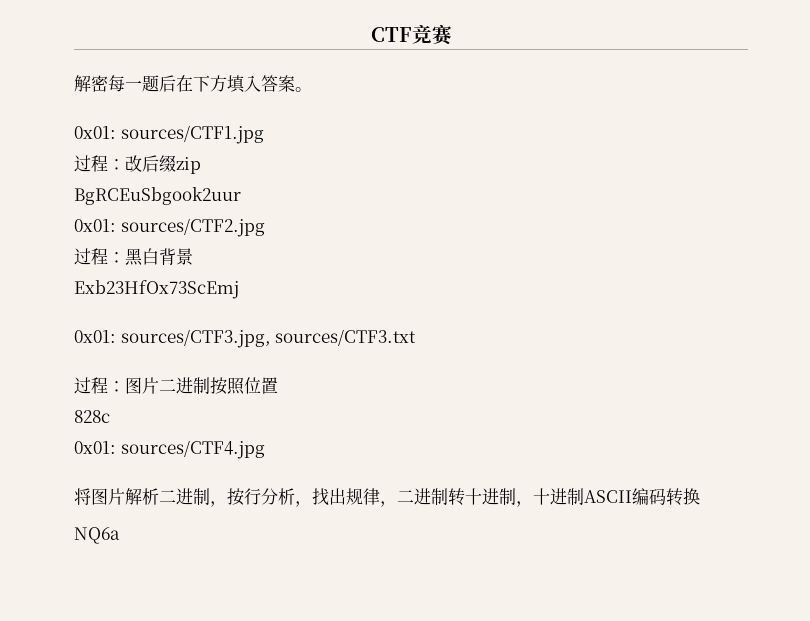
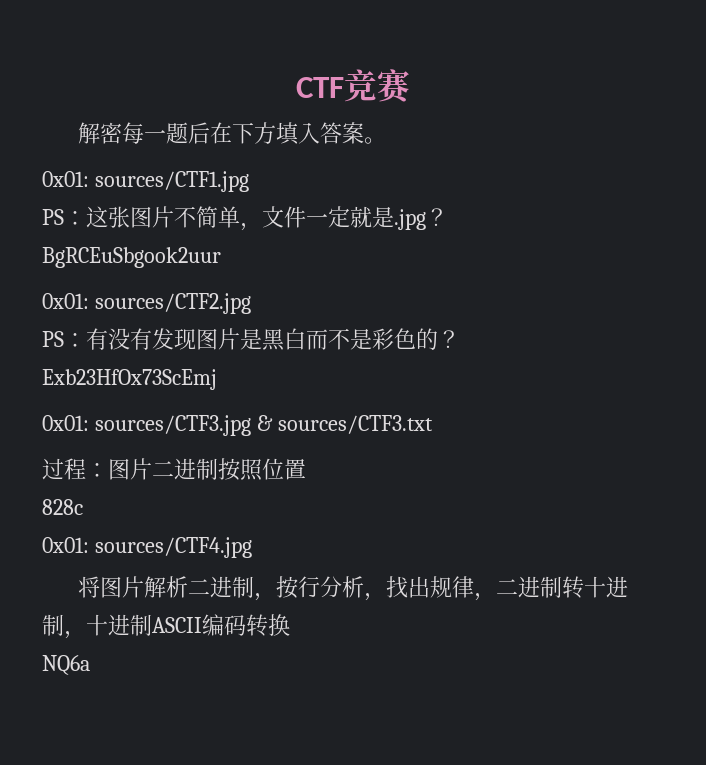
- 过程：改后缀zip
+ PS：这张图片不简单，文件一定就是.jpg？
  BgRCEuSbgook2uur
  0x01: sources/CTF2.jpg
- 过程：黑白背景
+ PS：有没有发现图片是黑白而不是彩色的？
- 0x01: sources/CTF3.jpg, sources/CTF3.txt
+ 0x01: sources/CTF3.jpg & sources/CTF3.txt

